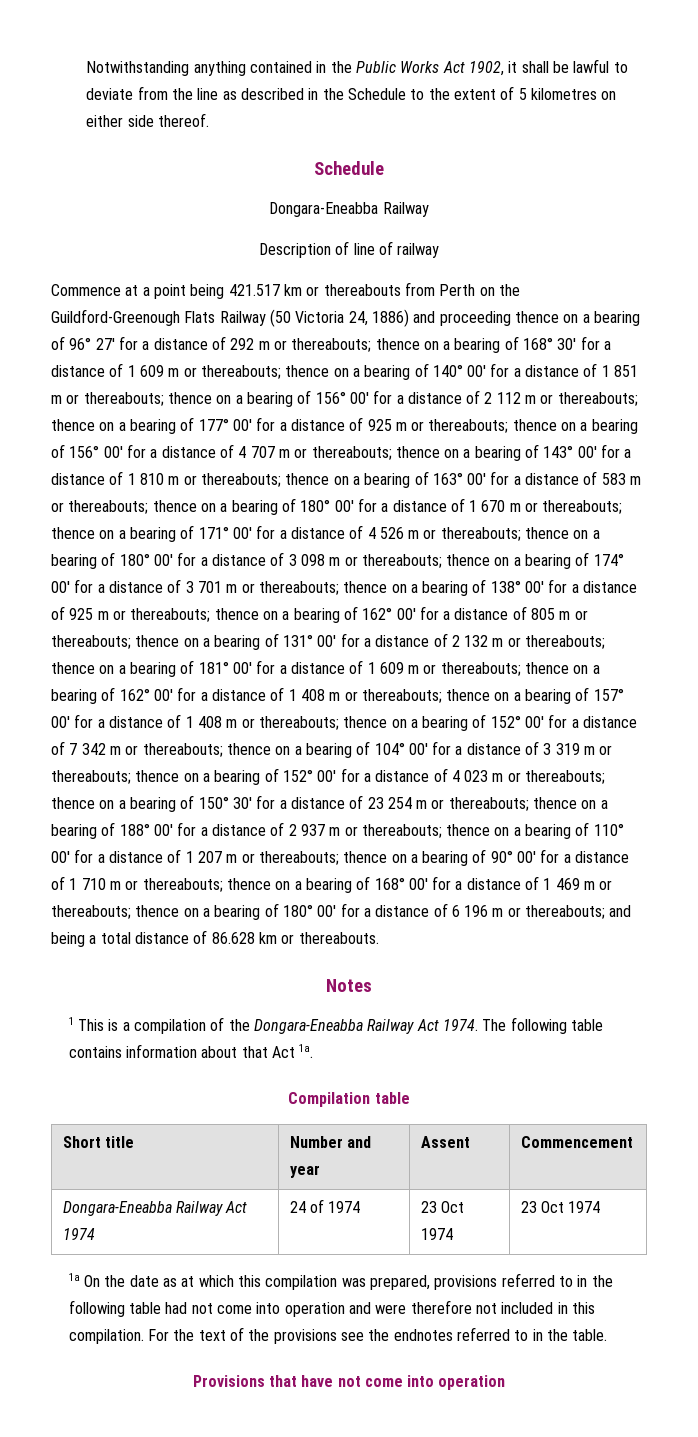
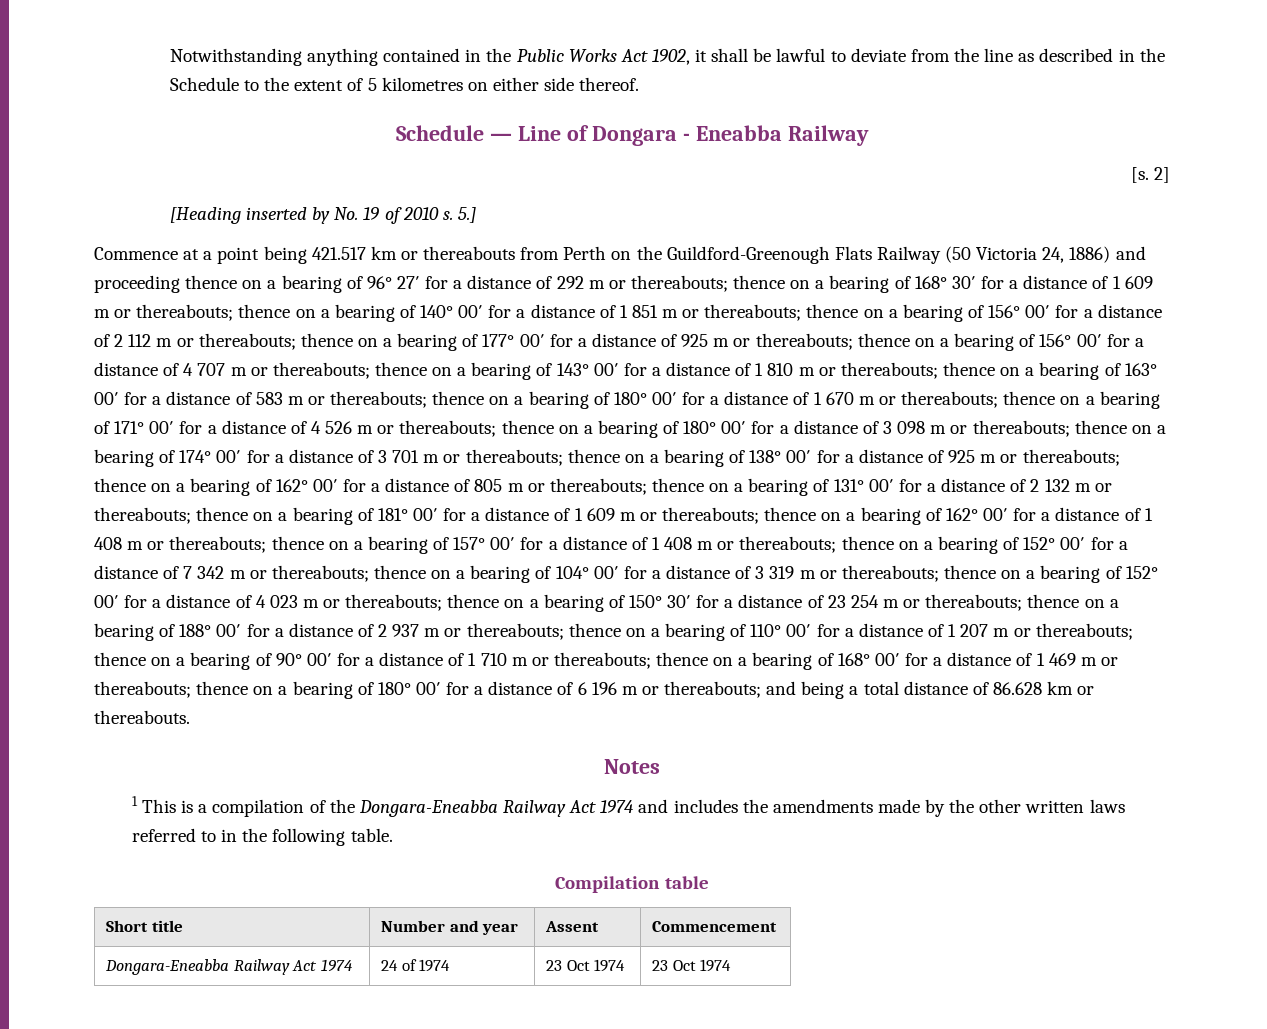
  Notwithstanding anything contained in the Public Works Act 1902, it shall be lawful to deviate from the line as described in the Schedule to the extent of 5 kilometres on either side thereof.
- Schedule
- Dongara-Eneabba Railway
- Description of line of railway
+ Schedule — Line of Dongara - Eneabba Railway
+ [s. 2]
+ [Heading inserted by No. 19 of 2010 s. 5.]
- 1 This is a compilation of the Dongara-Eneabba Railway Act 1974. The following table contains information about that Act 1a.
+ 1 This is a compilation of the Dongara-Eneabba Railway Act 1974 and includes the amendments made by the other written laws referred to in the following table.
- 1a On the date as at which this compilation was prepared, provisions referred to in the following table had not come into operation and were therefore not included in this compilation. For the text of the provisions see the endnotes referred to in the table.
- Provisions that have not come into operation

